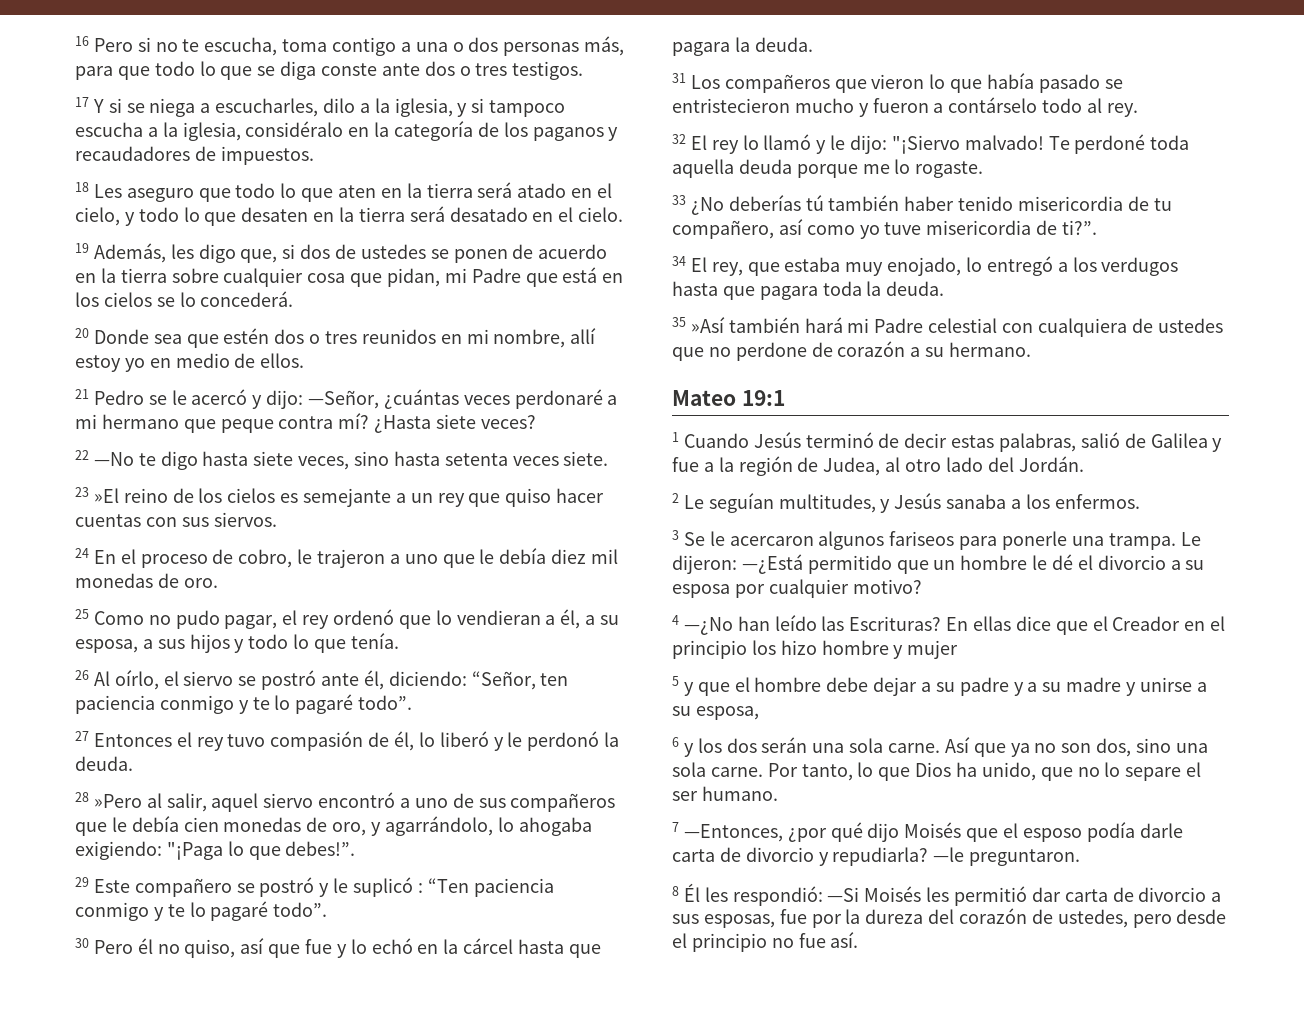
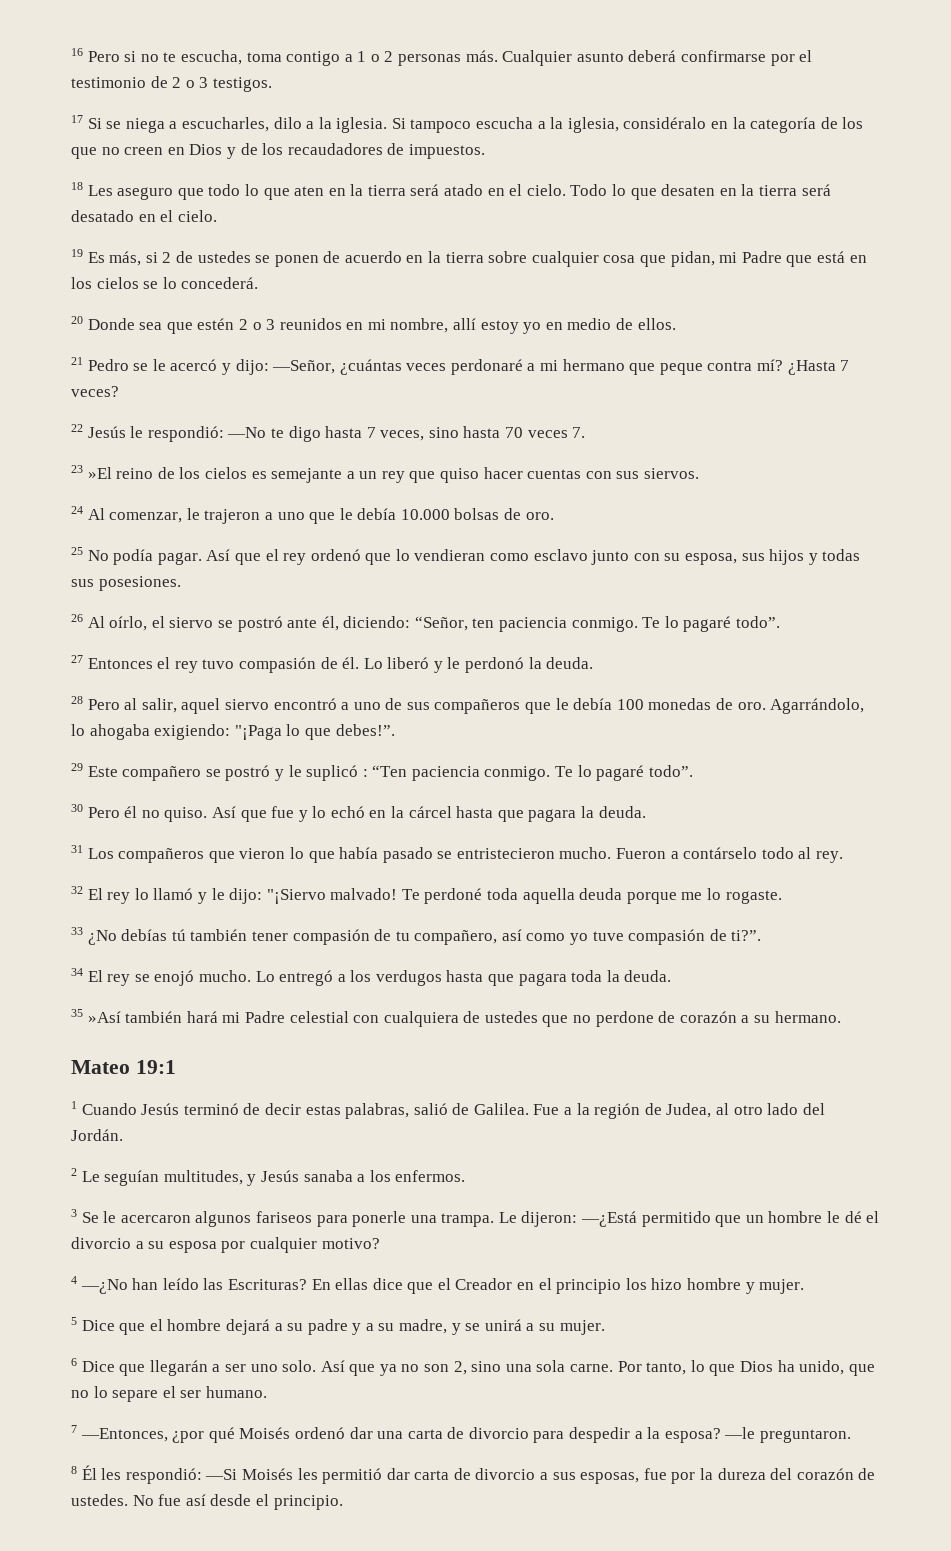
- 16 Pero si no te escucha, toma contigo a una o dos personas más, para que todo lo que se diga conste ante dos o tres testigos.
+ 16 Pero si no te escucha, toma contigo a 1 o 2 personas más. Cualquier asunto deberá confirmarse por el testimonio de 2 o 3 testigos.
- 17 Y si se niega a escucharles, dilo a la iglesia, y si tampoco escucha a la iglesia, considéralo en la categoría de los paganos y recaudadores de impuestos.
+ 17 Si se niega a escucharles, dilo a la iglesia. Si tampoco escucha a la iglesia, considéralo en la categoría de los que no creen en Dios y de los recaudadores de impuestos.
- 18 Les aseguro que todo lo que aten en la tierra será atado en el cielo, y todo lo que desaten en la tierra será desatado en el cielo.
+ 18 Les aseguro que todo lo que aten en la tierra será atado en el cielo. Todo lo que desaten en la tierra será desatado en el cielo.
- 19 Además, les digo que, si dos de ustedes se ponen de acuerdo en la tierra sobre cualquier cosa que pidan, mi Padre que está en los cielos se lo concederá.
+ 19 Es más, si 2 de ustedes se ponen de acuerdo en la tierra sobre cualquier cosa que pidan, mi Padre que está en los cielos se lo concederá.
- 20 Donde sea que estén dos o tres reunidos en mi nombre, allí estoy yo en medio de ellos.
+ 20 Donde sea que estén 2 o 3 reunidos en mi nombre, allí estoy yo en medio de ellos.
- ¿Hasta siete veces?
+ ¿Hasta 7 veces?
- 22 —No te digo hasta siete veces, sino hasta setenta veces siete.
+ 22 Jesús le respondió: —No te digo hasta 7 veces, sino hasta 70 veces 7.
- 24 En el proceso de cobro, le trajeron a uno que le debía diez mil monedas de oro.
+ 24 Al comenzar, le trajeron a uno que le debía 10.000 bolsas de oro.
- 25 Como no pudo pagar, el rey ordenó que lo vendieran a él, a su esposa, a sus hijos y todo lo que tenía.
+ 25 No podía pagar. Así que el rey ordenó que lo vendieran como esclavo junto con su esposa, sus hijos y todas sus posesiones.
- 26 Al oírlo, el siervo se postró ante él, diciendo: “Señor, ten paciencia conmigo y te lo pagaré todo”.
+ 26 Al oírlo, el siervo se postró ante él, diciendo: “Señor, ten paciencia conmigo. Te lo pagaré todo”.
- 27 Entonces el rey tuvo compasión de él, lo liberó y le perdonó la deuda.
+ 27 Entonces el rey tuvo compasión de él. Lo liberó y le perdonó la deuda.
- 28 »Pero al salir, aquel siervo encontró a uno de sus compañeros que le debía cien monedas de oro, y agarrándolo, lo ahogaba exigiendo: "¡Paga lo que debes!”.
+ 28 Pero al salir, aquel siervo encontró a uno de sus compañeros que le debía 100 monedas de oro. Agarrándolo, lo ahogaba exigiendo: "¡Paga lo que debes!”.
- 29 Este compañero se postró y le suplicó : “Ten paciencia conmigo y te lo pagaré todo”.
+ 29 Este compañero se postró y le suplicó : “Ten paciencia conmigo. Te lo pagaré todo”.
- 30 Pero él no quiso, así que fue y lo echó en la cárcel hasta que pagara la deuda.
+ 30 Pero él no quiso. Así que fue y lo echó en la cárcel hasta que pagara la deuda.
- 31 Los compañeros que vieron lo que había pasado se entristecieron mucho y fueron a contárselo todo al rey.
+ 31 Los compañeros que vieron lo que había pasado se entristecieron mucho. Fueron a contárselo todo al rey.
- 33 ¿No deberías tú también haber tenido misericordia de tu compañero, así como yo tuve misericordia de ti?”.
+ 33 ¿No debías tú también tener compasión de tu compañero, así como yo tuve compasión de ti?”.
- 34 El rey, que estaba muy enojado, lo entregó a los verdugos hasta que pagara toda la deuda.
+ 34 El rey se enojó mucho. Lo entregó a los verdugos hasta que pagara toda la deuda.
- 1 Cuando Jesús terminó de decir estas palabras, salió de Galilea y fue a la región de Judea, al otro lado del Jordán.
+ 1 Cuando Jesús terminó de decir estas palabras, salió de Galilea. Fue a la región de Judea, al otro lado del Jordán.
- En ellas dice que el Creador en el principio los hizo hombre y mujer
+ En ellas dice que el Creador en el principio los hizo hombre y mujer.
- 5 y que el hombre debe dejar a su padre y a su madre y unirse a su esposa,
+ 5 Dice que el hombre dejará a su padre y a su madre, y se unirá a su mujer.
- 6 y los dos serán una sola carne.
+ 6 Dice que llegarán a ser uno solo.
- Así que ya no son dos, sino una sola carne.
+ Así que ya no son 2, sino una sola carne.
- 7 —Entonces, ¿por qué dijo Moisés que el esposo podía darle carta de divorcio y repudiarla?
+ 7 —Entonces, ¿por qué Moisés ordenó dar una carta de divorcio para despedir a la esposa?
- 8 Él les respondió: —Si Moisés les permitió dar carta de divorcio a sus esposas, fue por la dureza del corazón de ustedes, pero desde el principio no fue así.
+ 8 Él les respondió: —Si Moisés les permitió dar carta de divorcio a sus esposas, fue por la dureza del corazón de ustedes. No fue así desde el principio.

